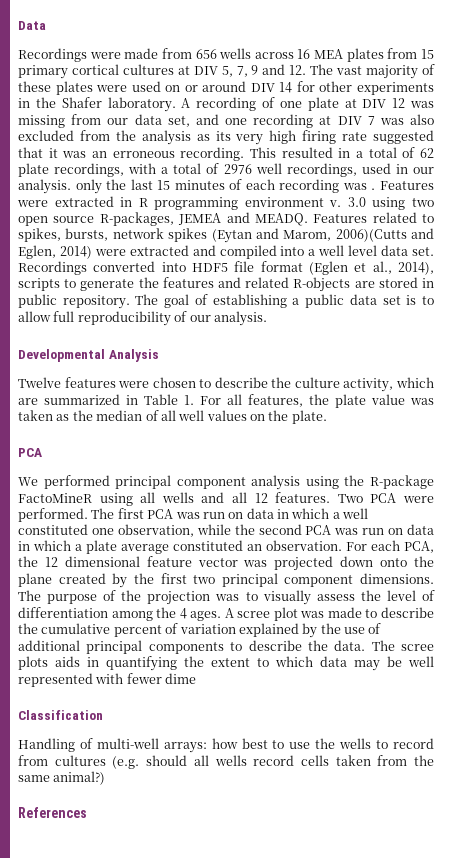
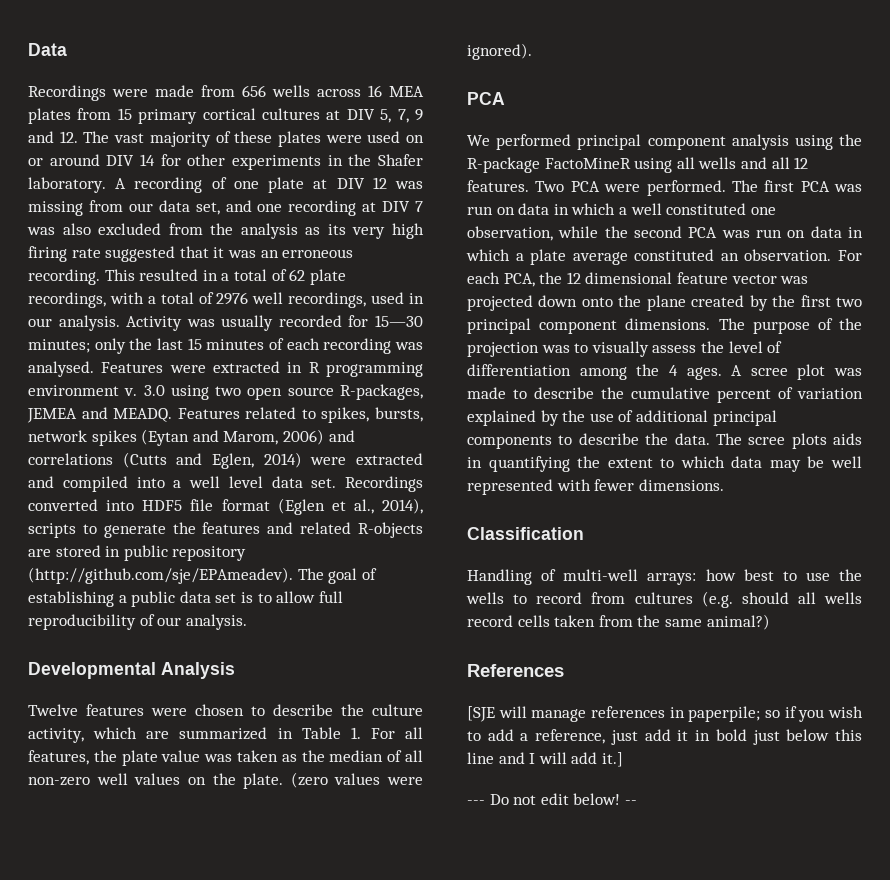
- This resulted in a total of 62 plate recordings, with a total of 2976 well recordings, used in our analysis. only the last 15 minutes of each recording was .
+ This resulted in a total of 62 plate recordings, with a total of 2976 well recordings, used in our analysis. Activity was usually recorded for 15—30 minutes; only the last 15 minutes of each recording was analysed.
- Features related to spikes, bursts, network spikes (Eytan and Marom, 2006)(Cutts and Eglen, 2014) were extracted and compiled into a well level data set.
+ Features related to spikes, bursts, network spikes (Eytan and Marom, 2006) and correlations (Cutts and Eglen, 2014) were extracted and compiled into a well level data set.
- Recordings converted into HDF5 file format (Eglen et al., 2014), scripts to generate the features and related R-objects are stored in public repository. The goal of establishing a public data set is to allow full reproducibility of our analysis.
+ Recordings converted into HDF5 file format (Eglen et al., 2014), scripts to generate the features and related R-objects are stored in public repository (http://github.com/sje/EPAmeadev). The goal of establishing a public data set is to allow full reproducibility of our analysis.
- Twelve features were chosen to describe the culture activity, which are summarized in Table 1. For all features, the plate value was taken as the median of all well values on the plate.
+ Twelve features were chosen to describe the culture activity, which are summarized in Table 1. For all features, the plate value was taken as the median of all non-zero well values on the plate. (zero values were ignored).
- The scree plots aids in quantifying the extent to which data may be well represented with fewer dime
+ The scree plots aids in quantifying the extent to which data may be well represented with fewer dimensions.
+ [SJE will manage references in paperpile; so if you wish to add a reference, just add it in bold just below this line and I will add it.]
+ --- Do not edit below! --

